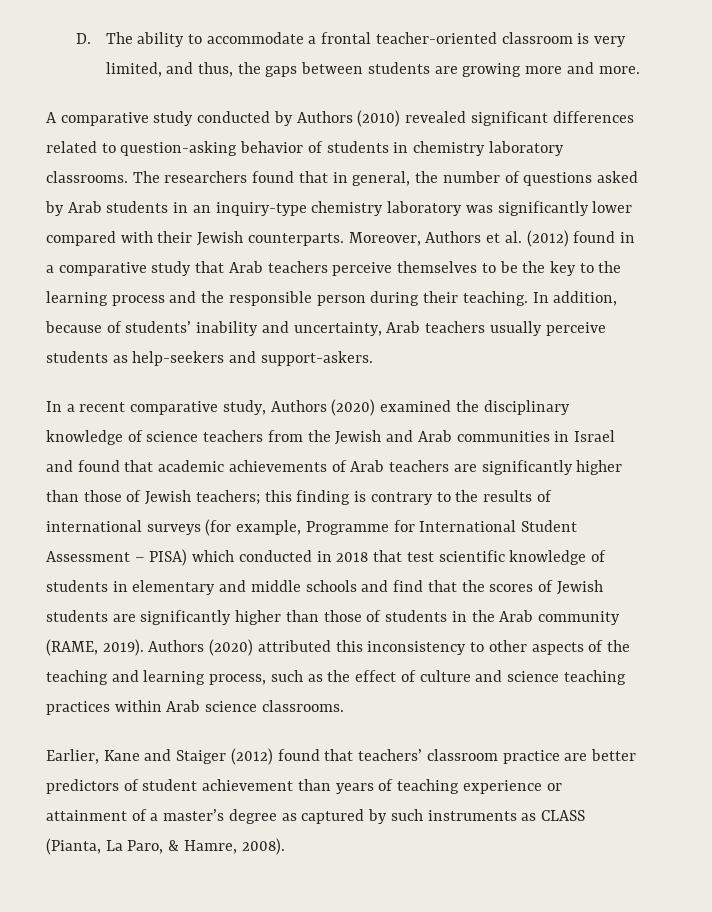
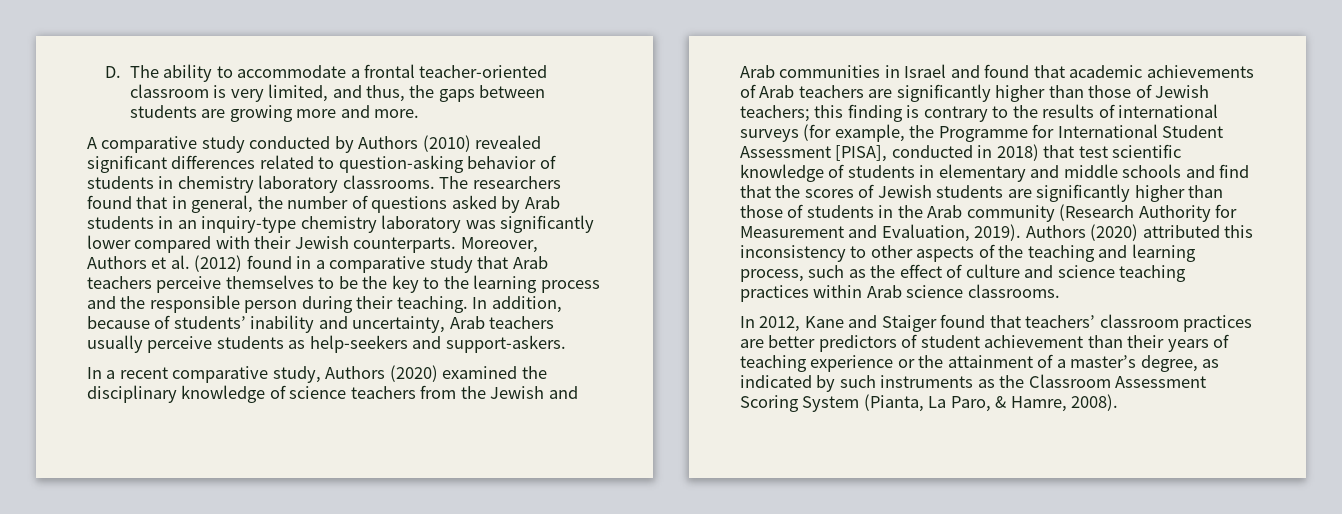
- this finding is contrary to the results of international surveys (for example, Programme for International Student Assessment – PISA) which conducted in 2018 that test scientific knowledge of students in elementary and middle schools and find that the scores of Jewish students are significantly higher than those of students in the Arab community (RAME, 2019).
+ this finding is contrary to the results of international surveys (for example, the Programme for International Student Assessment [PISA], conducted in 2018) that test scientific knowledge of students in elementary and middle schools and find that the scores of Jewish students are significantly higher than those of students in the Arab community (Research Authority for Measurement and Evaluation, 2019).
- Earlier, Kane and Staiger (2012) found that teachers’ classroom practice are better predictors of student achievement than years of teaching experience or attainment of a master’s degree as captured by such instruments as CLASS (Pianta, La Paro, & Hamre, 2008).
+ In 2012, Kane and Staiger found that teachers’ classroom practices are better predictors of student achievement than their years of teaching experience or the attainment of a master’s degree, as indicated by such instruments as the Classroom Assessment Scoring System (Pianta, La Paro, & Hamre, 2008).

